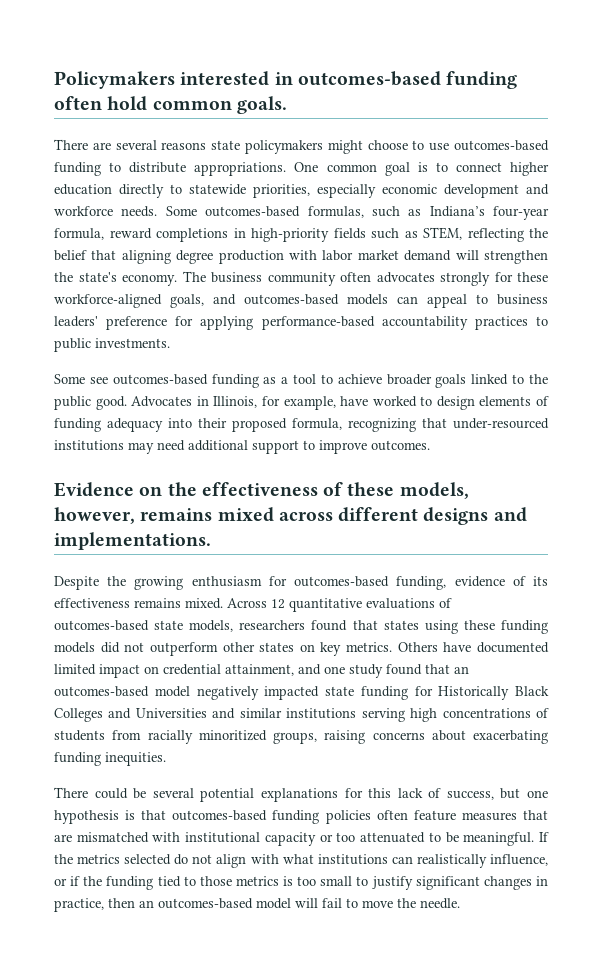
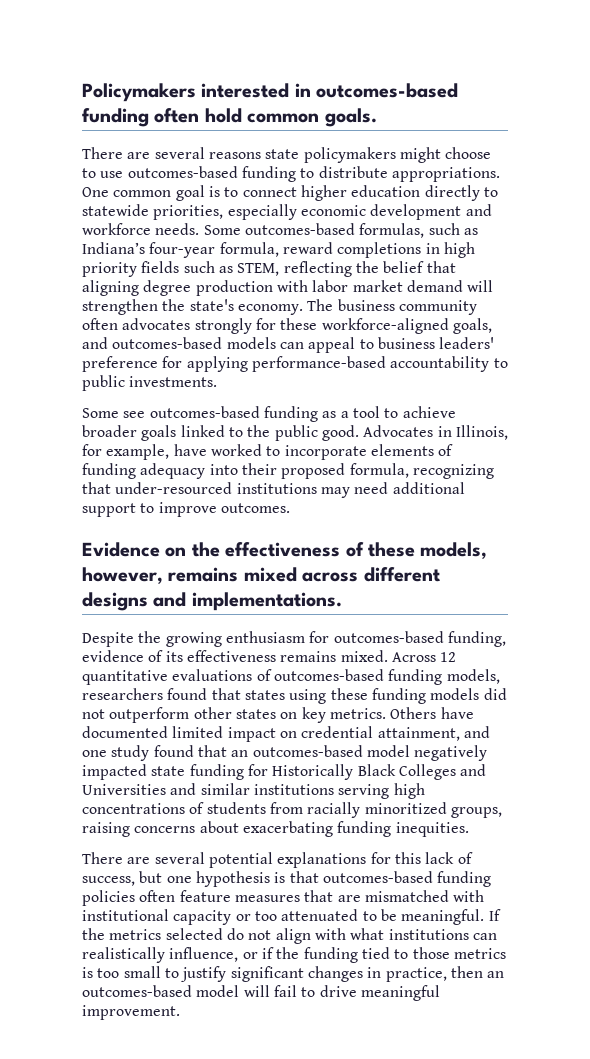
- Some outcomes-based formulas, such as Indiana’s four-year formula, reward completions in high-priority fields such as STEM, reflecting the belief that aligning degree production with labor market demand will strengthen the state's economy.
+ Some outcomes-based formulas, such as Indiana’s four-year formula, reward completions in high priority fields such as STEM, reflecting the belief that aligning degree production with labor market demand will strengthen the state's economy.
- The business community often advocates strongly for these workforce-aligned goals, and outcomes-based models can appeal to business leaders' preference for applying performance-based accountability practices to public investments.
+ The business community often advocates strongly for these workforce-aligned goals, and outcomes-based models can appeal to business leaders' preference for applying performance-based accountability to public investments.
- Advocates in Illinois, for example, have worked to design elements of funding adequacy into their proposed formula, recognizing that under-resourced institutions may need additional support to improve outcomes.
+ Advocates in Illinois, for example, have worked to incorporate elements of funding adequacy into their proposed formula, recognizing that under-resourced institutions may need additional support to improve outcomes.
- Across 12 quantitative evaluations of outcomes-based state models, researchers found that states using these funding models did not outperform other states on key metrics.
+ Across 12 quantitative evaluations of outcomes-based funding models, researchers found that states using these funding models did not outperform other states on key metrics.
- There could be several potential explanations for this lack of success, but one hypothesis is that outcomes-based funding policies often feature measures that are mismatched with institutional capacity or too attenuated to be meaningful.
+ There are several potential explanations for this lack of success, but one hypothesis is that outcomes-based funding policies often feature measures that are mismatched with institutional capacity or too attenuated to be meaningful.
- If the metrics selected do not align with what institutions can realistically influence, or if the funding tied to those metrics is too small to justify significant changes in practice, then an outcomes-based model will fail to move the needle.
+ If the metrics selected do not align with what institutions can realistically influence, or if the funding tied to those metrics is too small to justify significant changes in practice, then an outcomes-based model will fail to drive meaningful improvement.

